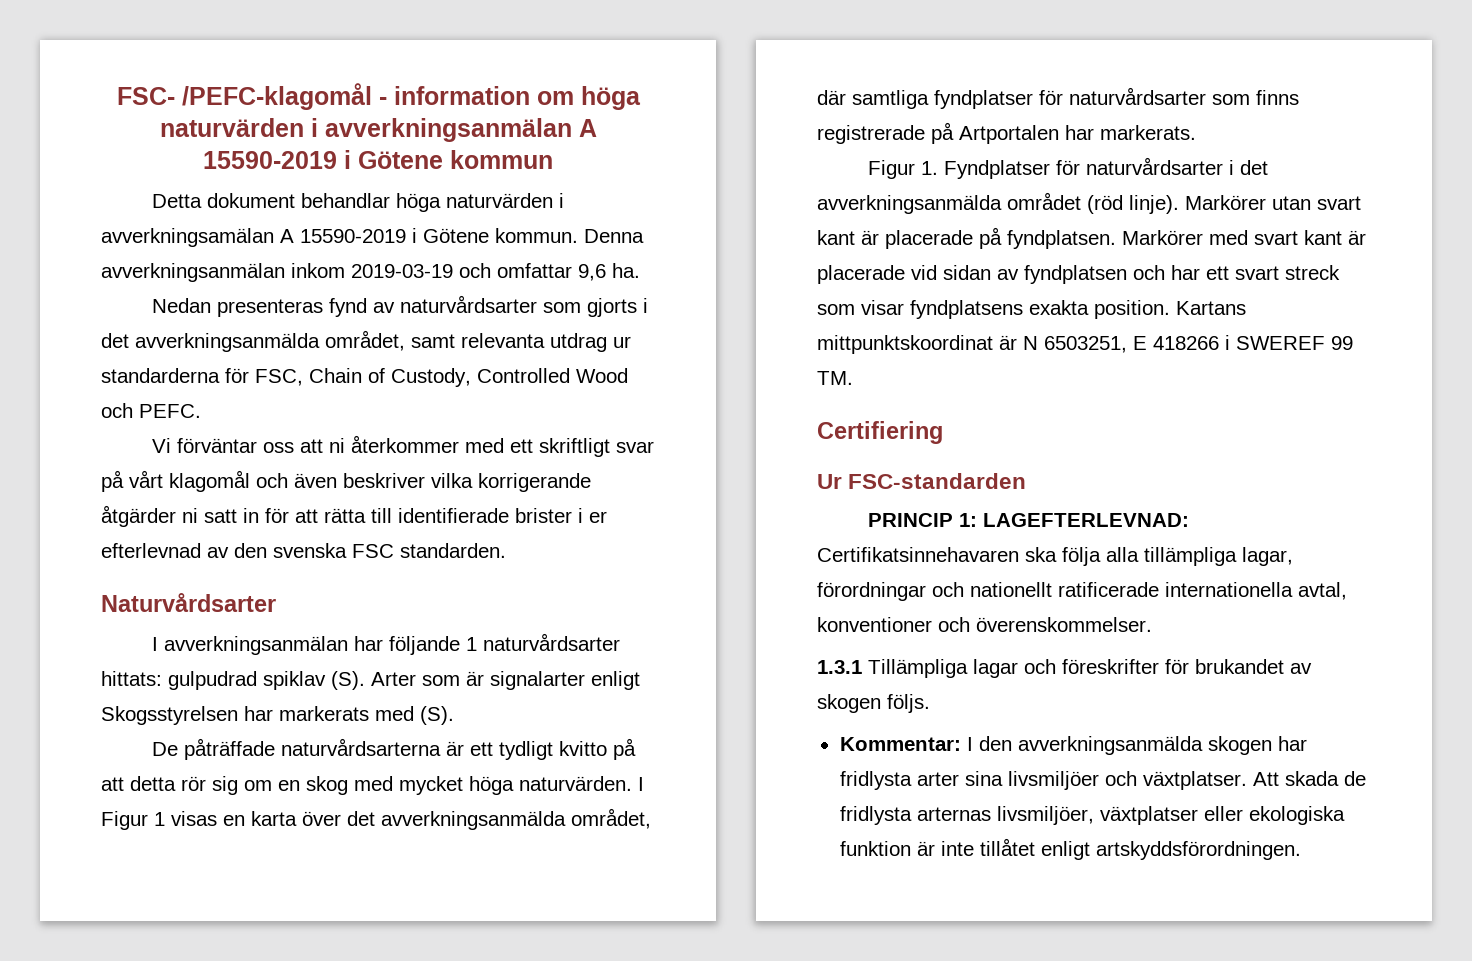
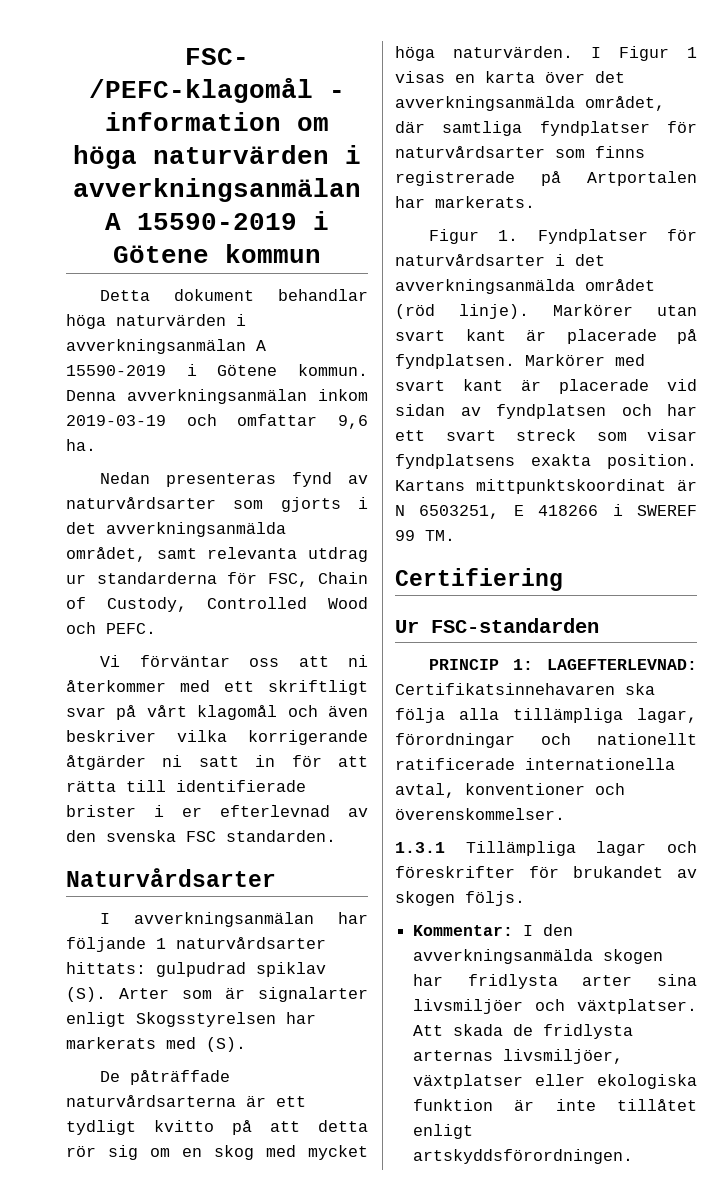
- Detta dokument behandlar höga naturvärden i avverkningsamälan A 15590-2019 i Götene kommun.
+ Detta dokument behandlar höga naturvärden i avverkningsanmälan A 15590-2019 i Götene kommun.

